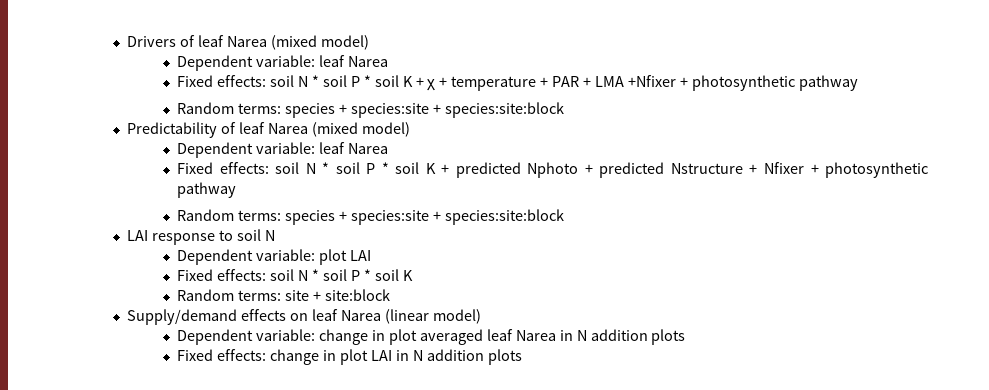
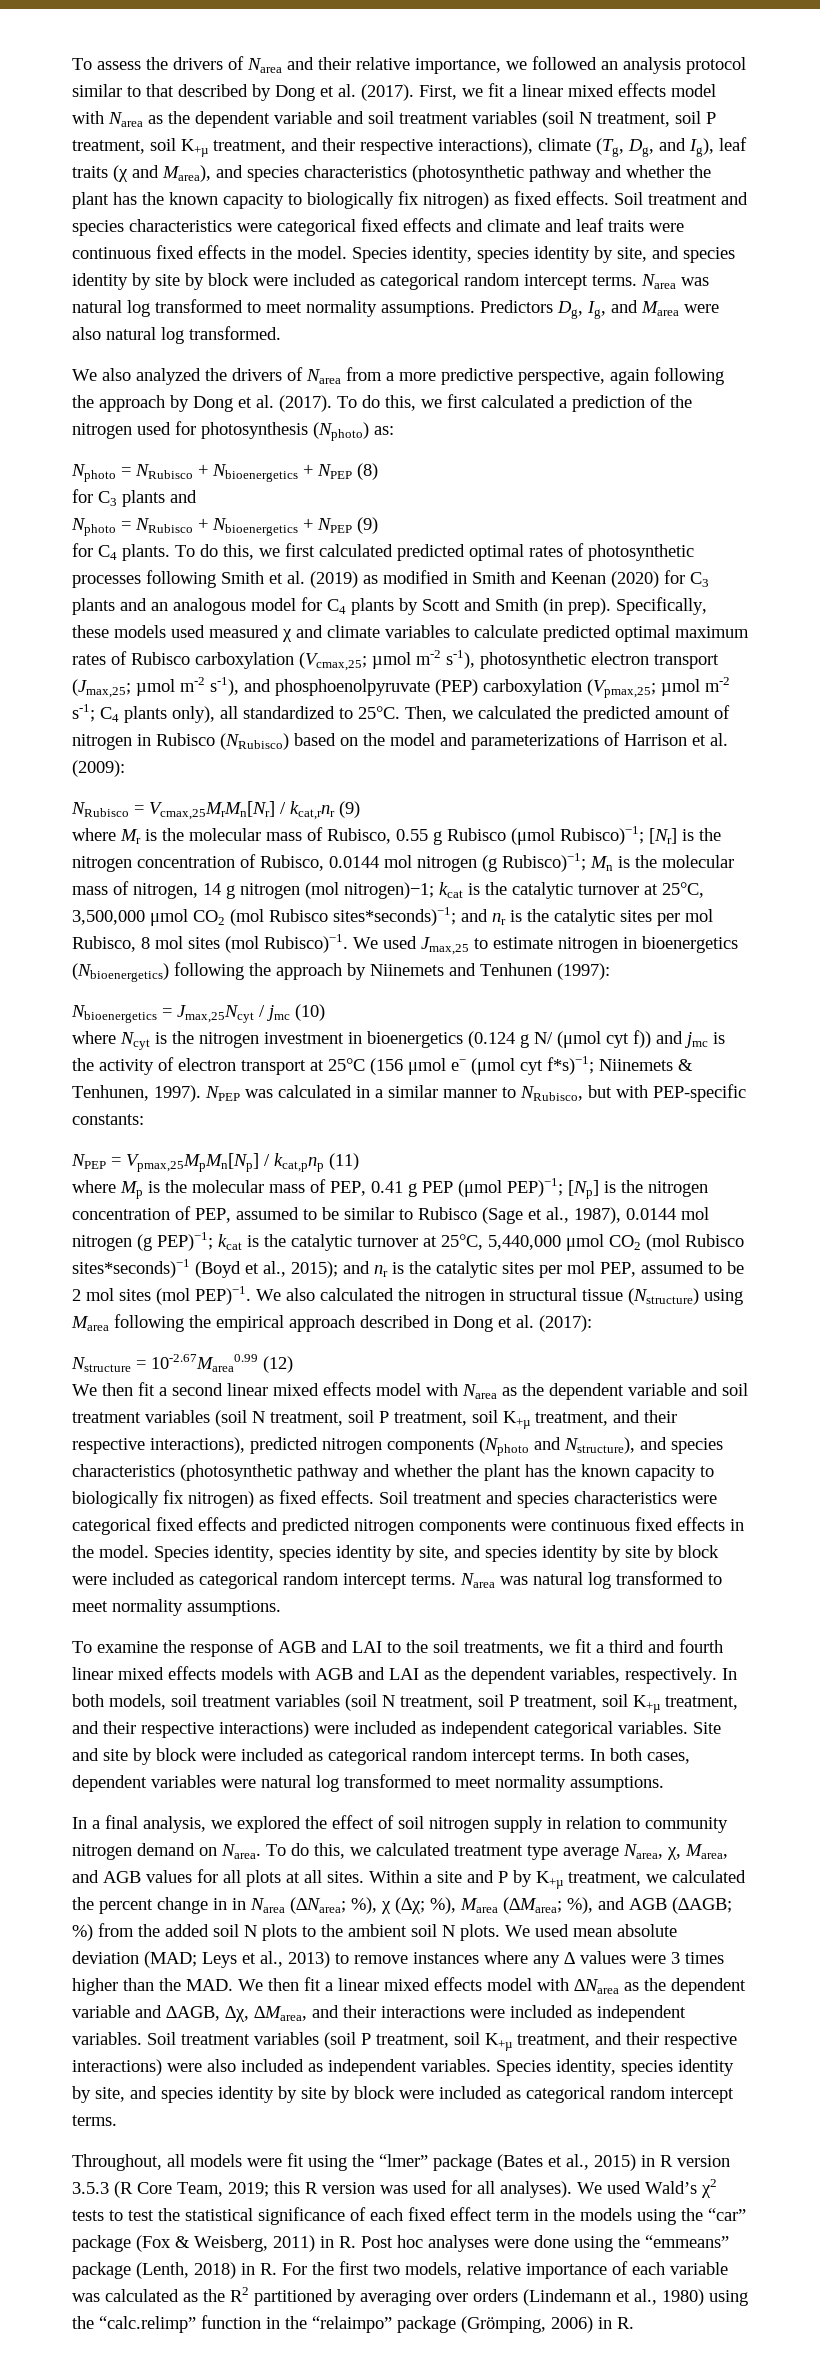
- Drivers of leaf Narea (mixed model)
- Dependent variable: leaf Narea
- Fixed effects: soil N * soil P * soil K + χ + temperature + PAR + LMA +Nfixer + photosynthetic pathway
- Random terms: species + species:site + species:site:block
- Predictability of leaf Narea (mixed model)
- Dependent variable: leaf Narea
- Fixed effects: soil N * soil P * soil K + predicted Nphoto + predicted Nstructure + Nfixer + photosynthetic pathway
- Random terms: species + species:site + species:site:block
- LAI response to soil N
- Dependent variable: plot LAI
- Fixed effects: soil N * soil P * soil K
- Random terms: site + site:block
- Supply/demand effects on leaf Narea (linear model)
- Dependent variable: change in plot averaged leaf Narea in N addition plots
- Fixed effects: change in plot LAI in N addition plots
+ To assess the drivers of Narea and their relative importance, we followed an analysis protocol similar to that described by Dong et al. (2017). First, we fit a linear mixed effects model with Narea as the dependent variable and soil treatment variables (soil N treatment, soil P treatment, soil K+µ treatment, and their respective interactions), climate (Tg, Dg, and Ig), leaf traits (χ and Marea), and species characteristics (photosynthetic pathway and whether the plant has the known capacity to biologically fix nitrogen) as fixed effects. Soil treatment and species characteristics were categorical fixed effects and climate and leaf traits were continuous fixed effects in the model. Species identity, species identity by site, and species identity by site by block were included as categorical random intercept terms. Narea was natural log transformed to meet normality assumptions. Predictors Dg, Ig, and Marea were also natural log transformed.
+ We also analyzed the drivers of Narea from a more predictive perspective, again following the approach by Dong et al. (2017). To do this, we first calculated a prediction of the nitrogen used for photosynthesis (Nphoto) as:
+ Nphoto = NRubisco + Nbioenergetics + NPEP (8)
+ for C3 plants and
+ Nphoto = NRubisco + Nbioenergetics + NPEP (9)
+ for C4 plants. To do this, we first calculated predicted optimal rates of photosynthetic processes following Smith et al. (2019) as modified in Smith and Keenan (2020) for C3 plants and an analogous model for C4 plants by Scott and Smith (in prep). Specifically, these models used measured χ and climate variables to calculate predicted optimal maximum rates of Rubisco carboxylation (Vcmax,25; µmol m-2 s-1), photosynthetic electron transport (Jmax,25; µmol m-2 s-1), and phosphoenolpyruvate (PEP) carboxylation (Vpmax,25; µmol m-2 s-1; C4 plants only), all standardized to 25°C. Then, we calculated the predicted amount of nitrogen in Rubisco (NRubisco) based on the model and parameterizations of Harrison et al. (2009):
+ NRubisco = Vcmax,25MrMn[Nr] / kcat,rnr (9)
+ where Mr is the molecular mass of Rubisco, 0.55 g Rubisco (μmol Rubisco)−1; [Nr] is the nitrogen concentration of Rubisco, 0.0144 mol nitrogen (g Rubisco)−1; Mn is the molecular mass of nitrogen, 14 g nitrogen (mol nitrogen)−1; kcat is the catalytic turnover at 25°C, 3,500,000 μmol CO2 (mol Rubisco sites*seconds)−1; and nr is the catalytic sites per mol Rubisco, 8 mol sites (mol Rubisco)−1. We used Jmax,25 to estimate nitrogen in bioenergetics (Nbioenergetics) following the approach by Niinemets and Tenhunen (1997):
+ Nbioenergetics = Jmax,25Ncyt / jmc (10)
+ where Ncyt is the nitrogen investment in bioenergetics (0.124 g N/ (μmol cyt f)) and jmc is the activity of electron transport at 25°C (156 μmol e− (μmol cyt f*s)−1; Niinemets & Tenhunen, 1997). NPEP was calculated in a similar manner to NRubisco, but with PEP-specific constants:
+ NPEP = Vpmax,25MpMn[Np] / kcat,pnp (11)
+ where Mp is the molecular mass of PEP, 0.41 g PEP (μmol PEP)−1; [Np] is the nitrogen concentration of PEP, assumed to be similar to Rubisco (Sage et al., 1987), 0.0144 mol nitrogen (g PEP)−1; kcat is the catalytic turnover at 25°C, 5,440,000 μmol CO2 (mol Rubisco sites*seconds)−1 (Boyd et al., 2015); and nr is the catalytic sites per mol PEP, assumed to be 2 mol sites (mol PEP)−1. We also calculated the nitrogen in structural tissue (Nstructure) using Marea following the empirical approach described in Dong et al. (2017):
+ Nstructure = 10-2.67Marea0.99 (12)
+ We then fit a second linear mixed effects model with Narea as the dependent variable and soil treatment variables (soil N treatment, soil P treatment, soil K+µ treatment, and their respective interactions), predicted nitrogen components (Nphoto and Nstructure), and species characteristics (photosynthetic pathway and whether the plant has the known capacity to biologically fix nitrogen) as fixed effects. Soil treatment and species characteristics were categorical fixed effects and predicted nitrogen components were continuous fixed effects in the model. Species identity, species identity by site, and species identity by site by block were included as categorical random intercept terms. Narea was natural log transformed to meet normality assumptions.
+ To examine the response of AGB and LAI to the soil treatments, we fit a third and fourth linear mixed effects models with AGB and LAI as the dependent variables, respectively. In both models, soil treatment variables (soil N treatment, soil P treatment, soil K+µ treatment, and their respective interactions) were included as independent categorical variables. Site and site by block were included as categorical random intercept terms. In both cases, dependent variables were natural log transformed to meet normality assumptions.
+ In a final analysis, we explored the effect of soil nitrogen supply in relation to community nitrogen demand on Narea. To do this, we calculated treatment type average Narea, χ, Marea, and AGB values for all plots at all sites. Within a site and P by K+µ treatment, we calculated the percent change in in Narea (∆Narea; %), χ (∆χ; %), Marea (∆Marea; %), and AGB (∆AGB; %) from the added soil N plots to the ambient soil N plots. We used mean absolute deviation (MAD; Leys et al., 2013) to remove instances where any ∆ values were 3 times higher than the MAD. We then fit a linear mixed effects model with ∆Narea as the dependent variable and ∆AGB, ∆χ, ∆Marea, and their interactions were included as independent variables. Soil treatment variables (soil P treatment, soil K+µ treatment, and their respective interactions) were also included as independent variables. Species identity, species identity by site, and species identity by site by block were included as categorical random intercept terms.
+ Throughout, all models were fit using the “lmer” package (Bates et al., 2015) in R version 3.5.3 (R Core Team, 2019; this R version was used for all analyses). We used Wald’s χ2 tests to test the statistical significance of each fixed effect term in the models using the “car” package (Fox & Weisberg, 2011) in R. Post hoc analyses were done using the “emmeans” package (Lenth, 2018) in R. For the first two models, relative importance of each variable was calculated as the R2 partitioned by averaging over orders (Lindemann et al., 1980) using the “calc.relimp” function in the “relaimpo” package (Grömping, 2006) in R.

